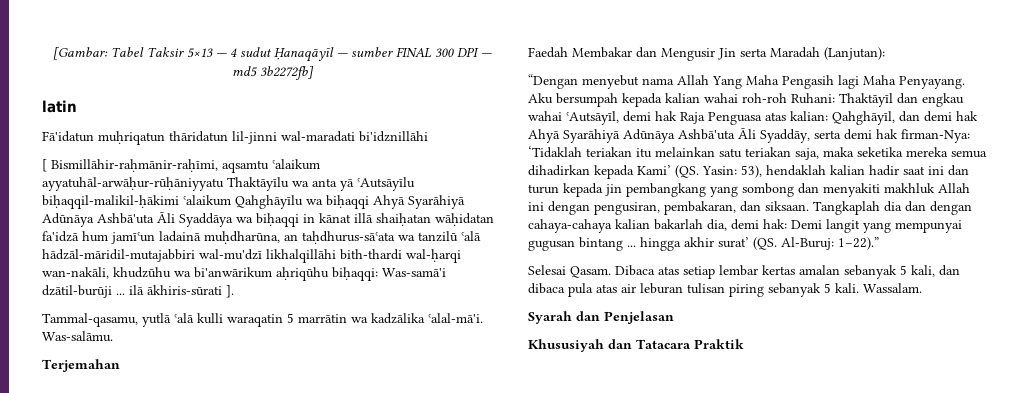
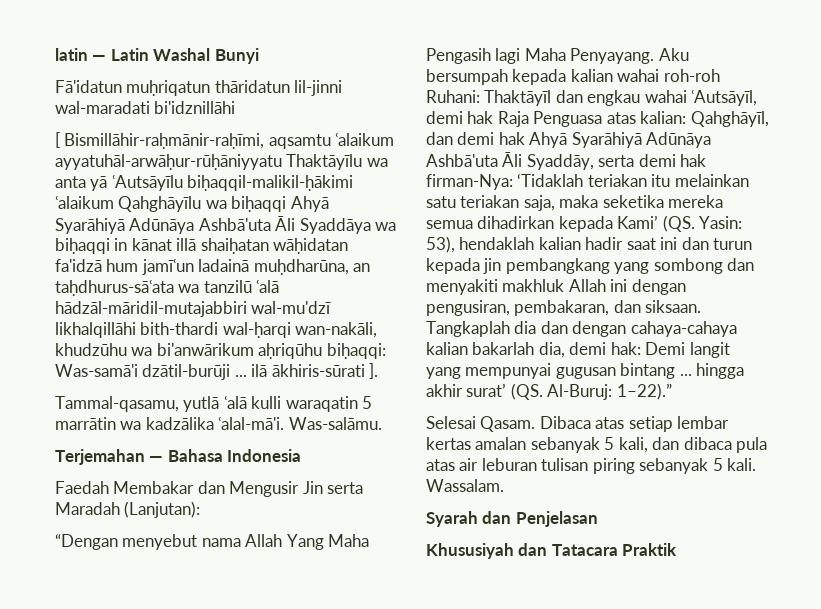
- [Gambar: Tabel Taksir 5×13 — 4 sudut Ḥanaqāyīl — sumber FINAL 300 DPI — md5 3b2272fb]
- latin
+ latin — Latin Washal Bunyi
- Terjemahan
+ Terjemahan — Bahasa Indonesia

